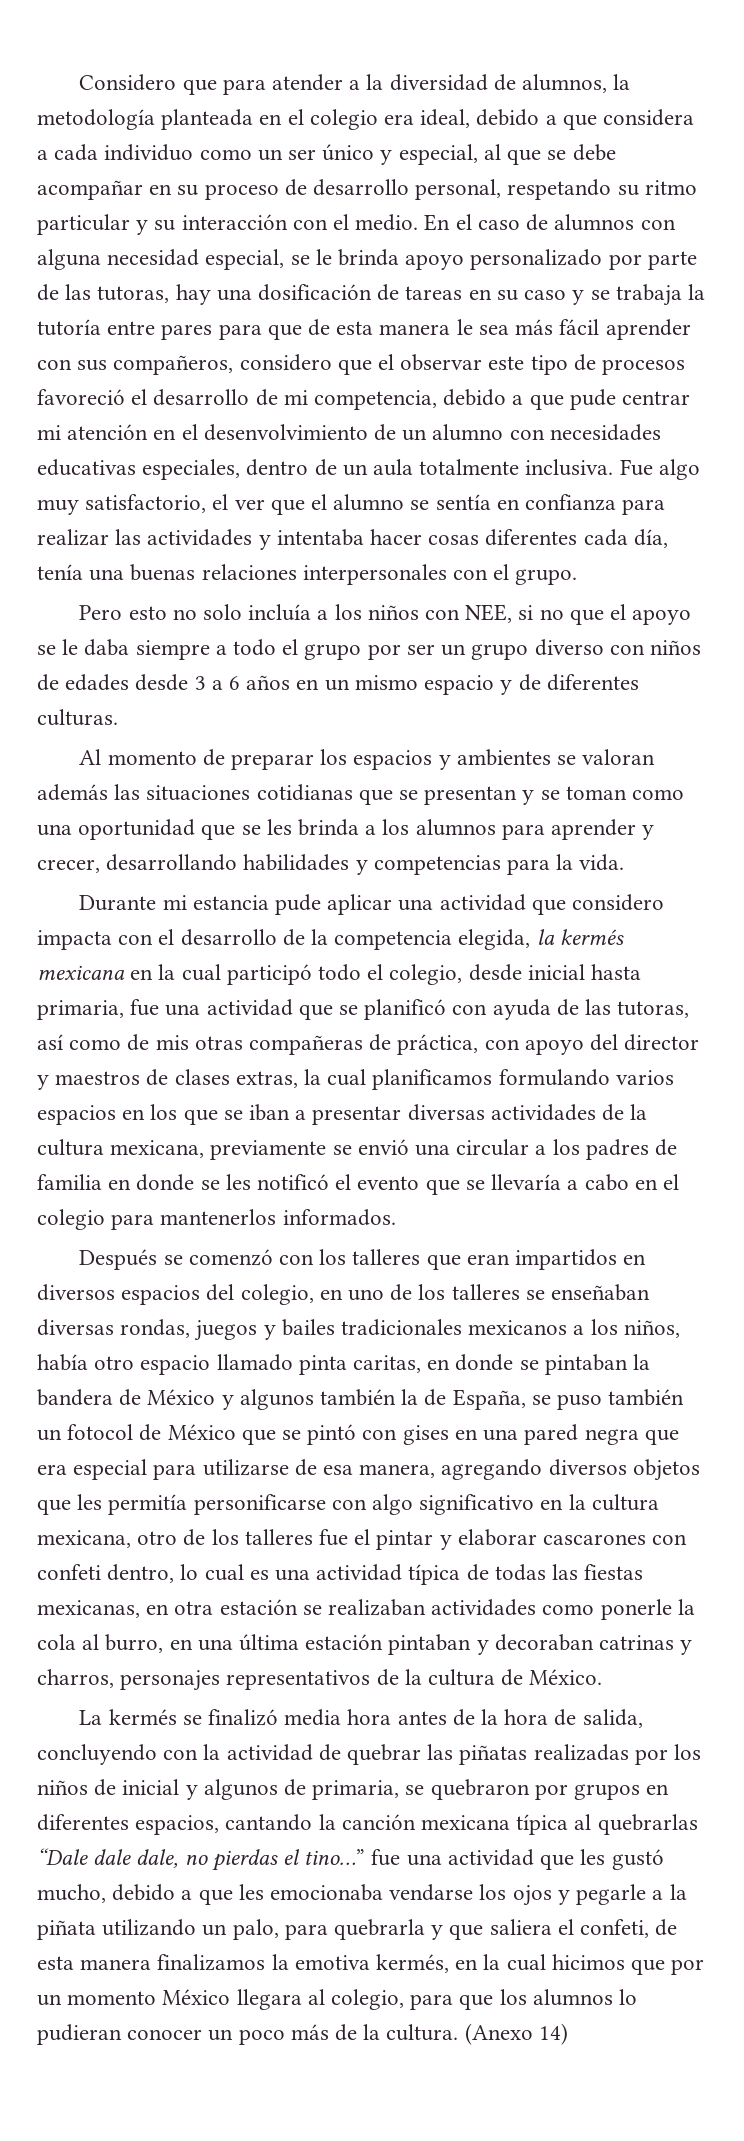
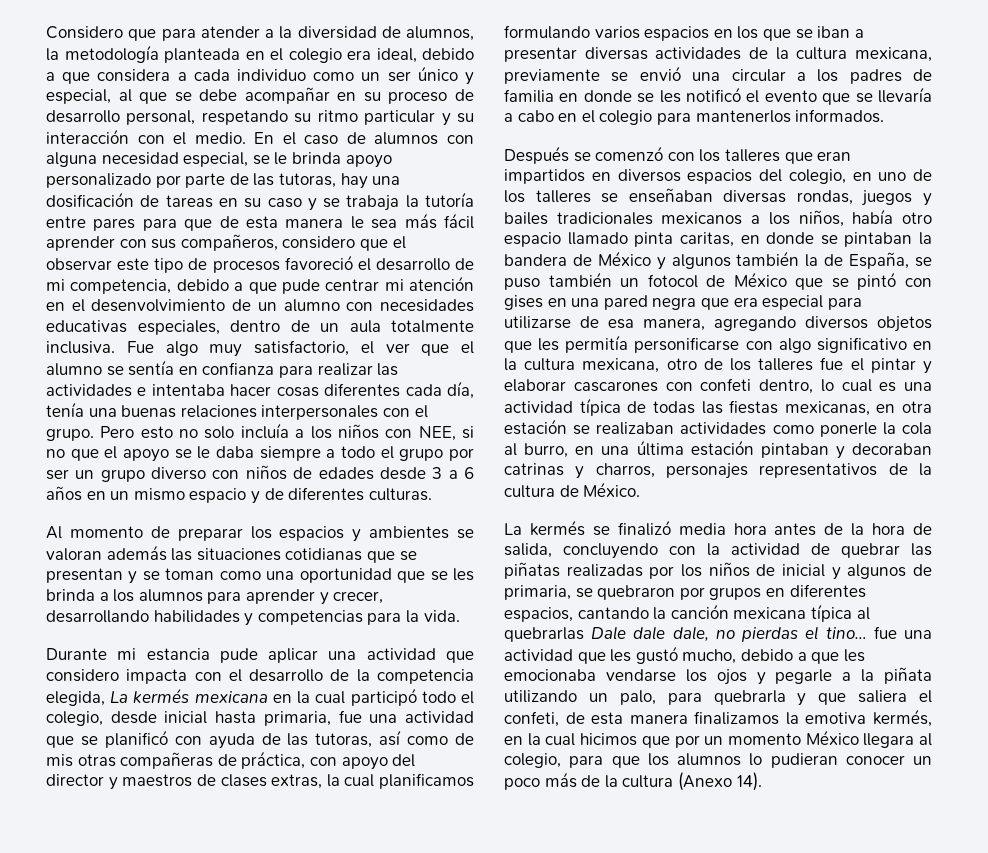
- Fue algo muy satisfactorio, el ver que el alumno se sentía en confianza para realizar las actividades y intentaba hacer cosas diferentes cada día, tenía una buenas relaciones interpersonales con el grupo.
- Pero esto no solo incluía a los niños con NEE, si no que el apoyo se le daba siempre a todo el grupo por ser un grupo diverso con niños de edades desde 3 a 6 años en un mismo espacio y de diferentes culturas.
+ Fue algo muy satisfactorio, el ver que el alumno se sentía en confianza para realizar las actividades e intentaba hacer cosas diferentes cada día, tenía una buenas relaciones interpersonales con el grupo. Pero esto no solo incluía a los niños con NEE, si no que el apoyo se le daba siempre a todo el grupo por ser un grupo diverso con niños de edades desde 3 a 6 años en un mismo espacio y de diferentes culturas.
- Durante mi estancia pude aplicar una actividad que considero impacta con el desarrollo de la competencia elegida, la kermés mexicana en la cual participó todo el colegio, desde inicial hasta primaria, fue una actividad que se planificó con ayuda de las tutoras, así como de mis otras compañeras de práctica, con apoyo del director y maestros de clases extras, la cual planificamos formulando varios espacios en los que se iban a presentar diversas actividades de la cultura mexicana, previamente se envió una circular a los padres de familia en donde se les notificó el evento que se llevaría a cabo en el colegio para mantenerlos informados.
+ Durante mi estancia pude aplicar una actividad que considero impacta con el desarrollo de la competencia elegida, La kermés mexicana en la cual participó todo el colegio, desde inicial hasta primaria, fue una actividad que se planificó con ayuda de las tutoras, así como de mis otras compañeras de práctica, con apoyo del director y maestros de clases extras, la cual planificamos formulando varios espacios en los que se iban a presentar diversas actividades de la cultura mexicana, previamente se envió una circular a los padres de familia en donde se les notificó el evento que se llevaría a cabo en el colegio para mantenerlos informados.
- La kermés se finalizó media hora antes de la hora de salida, concluyendo con la actividad de quebrar las piñatas realizadas por los niños de inicial y algunos de primaria, se quebraron por grupos en diferentes espacios, cantando la canción mexicana típica al quebrarlas “Dale dale dale, no pierdas el tino…” fue una actividad que les gustó mucho, debido a que les emocionaba vendarse los ojos y pegarle a la piñata utilizando un palo, para quebrarla y que saliera el confeti, de esta manera finalizamos la emotiva kermés, en la cual hicimos que por un momento México llegara al colegio, para que los alumnos lo pudieran conocer un poco más de la cultura. (Anexo 14)
+ La kermés se finalizó media hora antes de la hora de salida, concluyendo con la actividad de quebrar las piñatas realizadas por los niños de inicial y algunos de primaria, se quebraron por grupos en diferentes espacios, cantando la canción mexicana típica al quebrarlas Dale dale dale, no pierdas el tino… fue una actividad que les gustó mucho, debido a que les emocionaba vendarse los ojos y pegarle a la piñata utilizando un palo, para quebrarla y que saliera el confeti, de esta manera finalizamos la emotiva kermés, en la cual hicimos que por un momento México llegara al colegio, para que los alumnos lo pudieran conocer un poco más de la cultura (Anexo 14).

